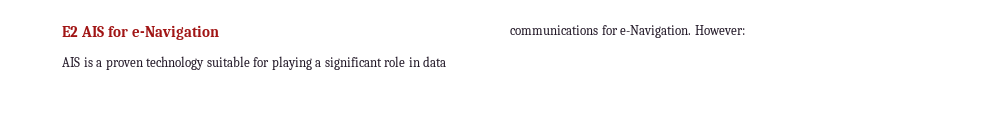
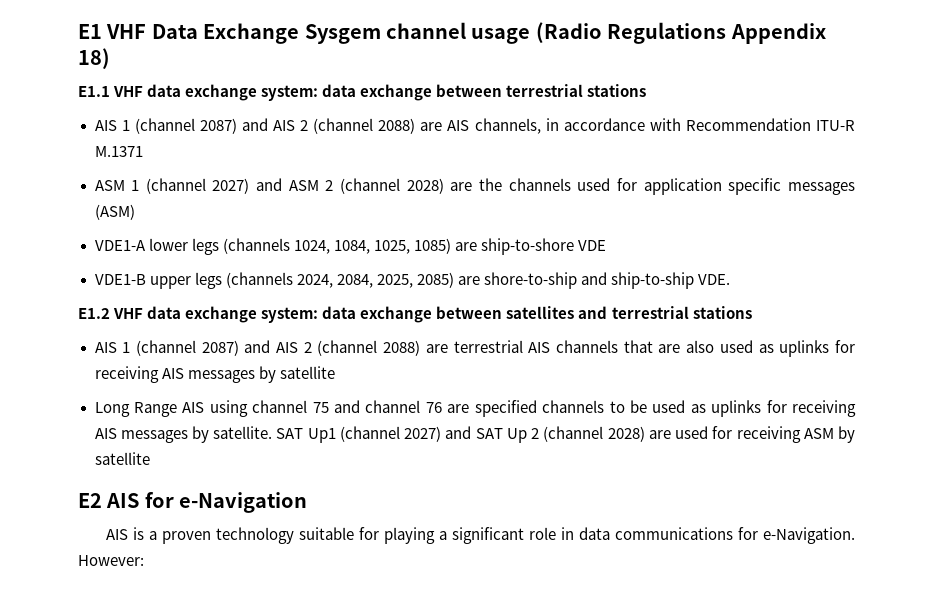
+ E1 VHF Data Exchange Sysgem channel usage (Radio Regulations Appendix 18)
+ E1.1 VHF data exchange system: data exchange between terrestrial stations
+ AIS 1 (channel 2087) and AIS 2 (channel 2088) are AIS channels, in accordance with Recommendation ITU-R M.1371
+ ASM 1 (channel 2027) and ASM 2 (channel 2028) are the channels used for application specific messages (ASM)
+ VDE1-A lower legs (channels 1024, 1084, 1025, 1085) are ship-to-shore VDE
+ VDE1-B upper legs (channels 2024, 2084, 2025, 2085) are shore-to-ship and ship-to-ship VDE.
+ E1.2 VHF data exchange system: data exchange between satellites and terrestrial stations
+ AIS 1 (channel 2087) and AIS 2 (channel 2088) are terrestrial AIS channels that are also used as uplinks for receiving AIS messages by satellite
+ Long Range AIS using channel 75 and channel 76 are specified channels to be used as uplinks for receiving AIS messages by satellite. SAT Up1 (channel 2027) and SAT Up 2 (channel 2028) are used for receiving ASM by satellite

